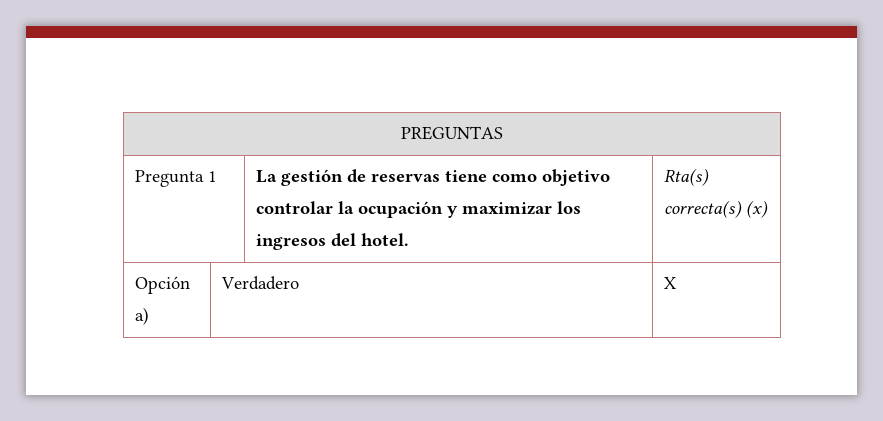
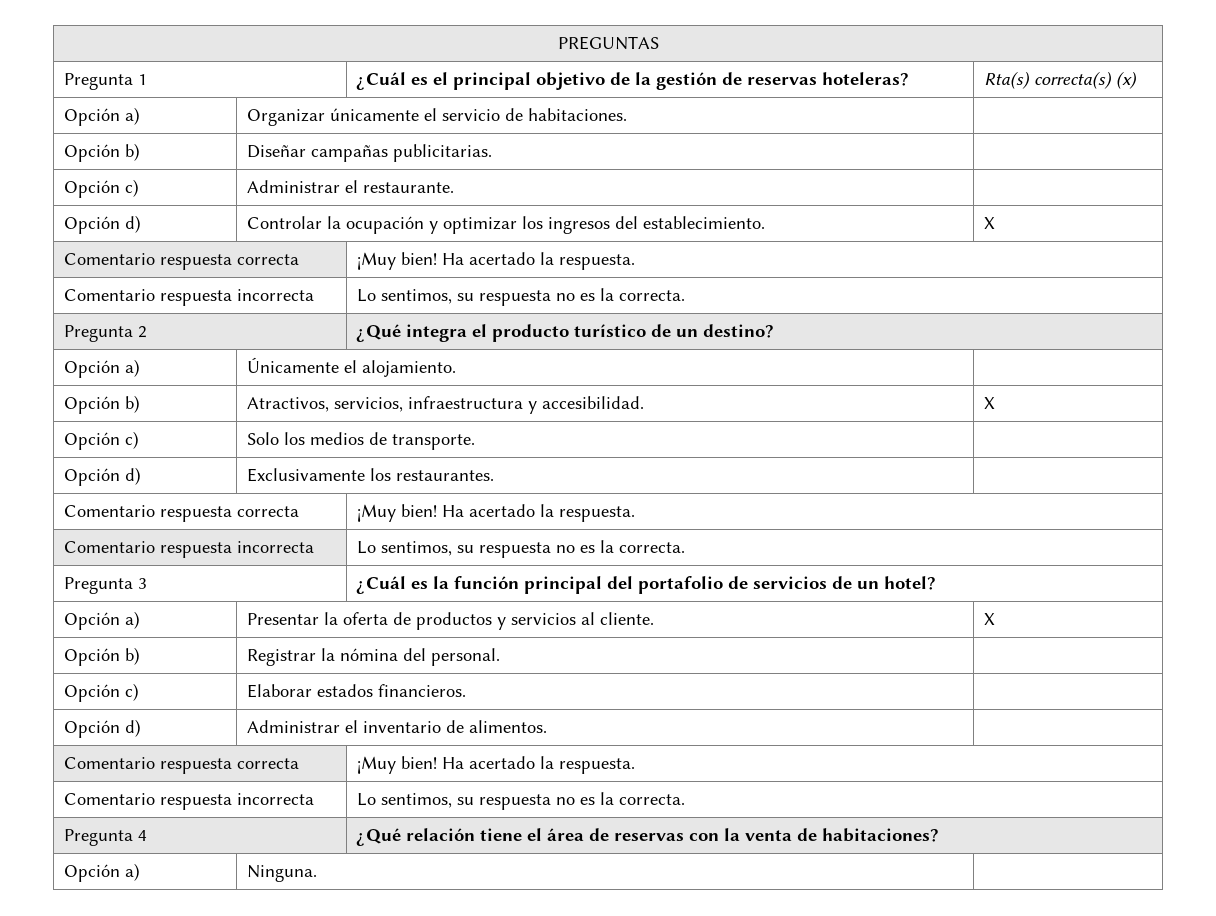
- Pregunta 1 | La gestión de reservas tiene como objetivo controlar la ocupación y maximizar los ingresos del hotel. | Rta(s) correcta(s) (x)
+ Pregunta 1 | ¿Cuál es el principal objetivo de la gestión de reservas hoteleras? | Rta(s) correcta(s) (x)
- Opción a) | Verdadero | X
+ Opción a) | Organizar únicamente el servicio de habitaciones. |
+ Opción b) | Diseñar campañas publicitarias. |
+ Opción c) | Administrar el restaurante. |
+ Opción d) | Controlar la ocupación y optimizar los ingresos del establecimiento. | X
+ Comentario respuesta correcta | ¡Muy bien! Ha acertado la respuesta.
+ Comentario respuesta incorrecta | Lo sentimos, su respuesta no es la correcta.
+ Pregunta 2 | ¿Qué integra el producto turístico de un destino?
+ Opción a) | Únicamente el alojamiento. |
+ Opción b) | Atractivos, servicios, infraestructura y accesibilidad. | X
+ Opción c) | Solo los medios de transporte. |
+ Opción d) | Exclusivamente los restaurantes. |
+ Comentario respuesta correcta | ¡Muy bien! Ha acertado la respuesta.
+ Comentario respuesta incorrecta | Lo sentimos, su respuesta no es la correcta.
+ Pregunta 3 | ¿Cuál es la función principal del portafolio de servicios de un hotel?
+ Opción a) | Presentar la oferta de productos y servicios al cliente. | X
+ Opción b) | Registrar la nómina del personal. |
+ Opción c) | Elaborar estados financieros. |
+ Opción d) | Administrar el inventario de alimentos. |
+ Comentario respuesta correcta | ¡Muy bien! Ha acertado la respuesta.
+ Comentario respuesta incorrecta | Lo sentimos, su respuesta no es la correcta.
+ Pregunta 4 | ¿Qué relación tiene el área de reservas con la venta de habitaciones?
+ Opción a) | Ninguna. |

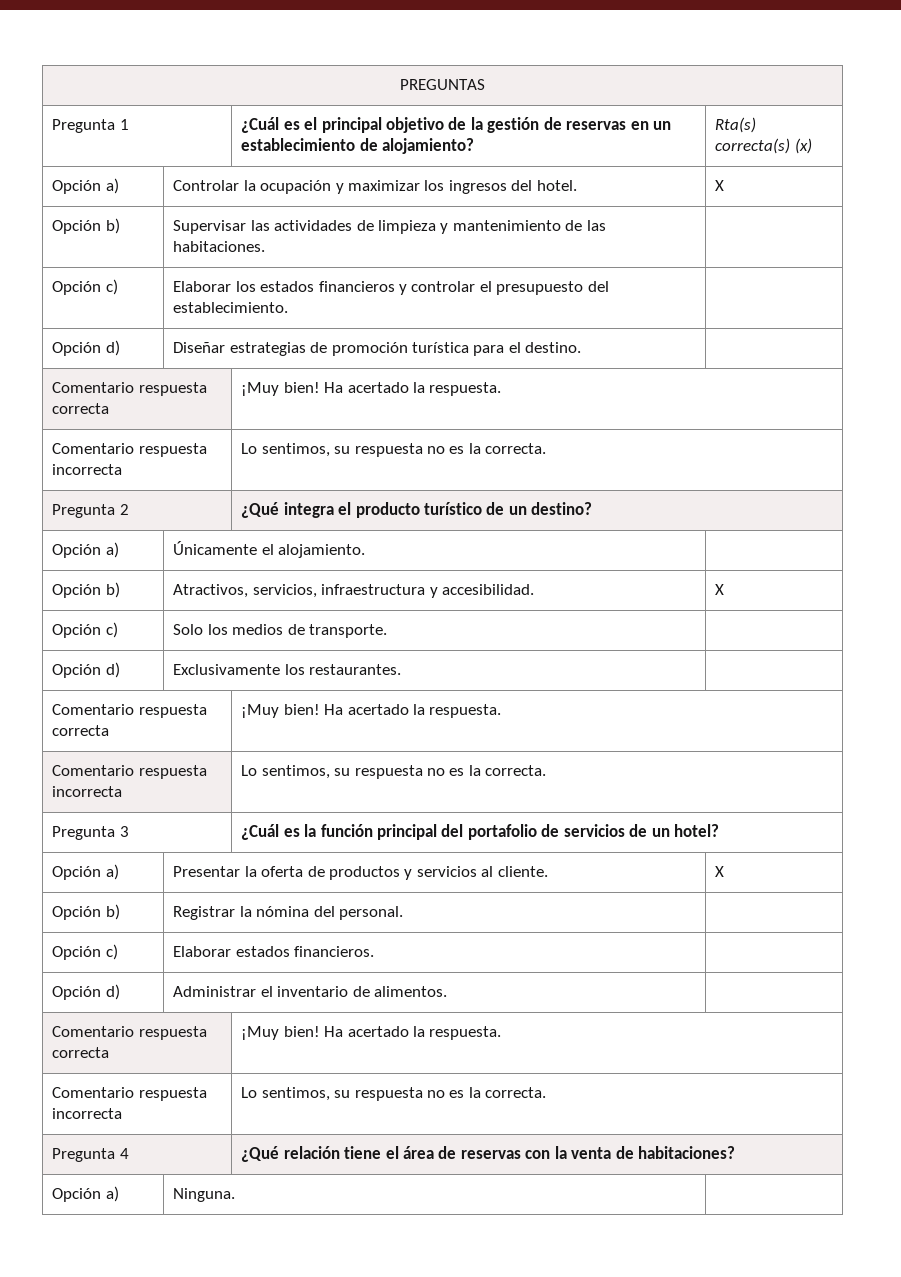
- Pregunta 1 | ¿Cuál es el principal objetivo de la gestión de reservas hoteleras? | Rta(s) correcta(s) (x)
+ Pregunta 1 | ¿Cuál es el principal objetivo de la gestión de reservas en un establecimiento de alojamiento? | Rta(s) correcta(s) (x)
- Opción a) | Organizar únicamente el servicio de habitaciones. |
- Opción b) | Diseñar campañas publicitarias. |
- Opción c) | Administrar el restaurante. |
- Opción d) | Controlar la ocupación y optimizar los ingresos del establecimiento. | X
+ Opción a) | Controlar la ocupación y maximizar los ingresos del hotel. | X
+ Opción b) | Supervisar las actividades de limpieza y mantenimiento de las habitaciones. |
+ Opción c) | Elaborar los estados financieros y controlar el presupuesto del establecimiento. |
+ Opción d) | Diseñar estrategias de promoción turística para el destino. |

